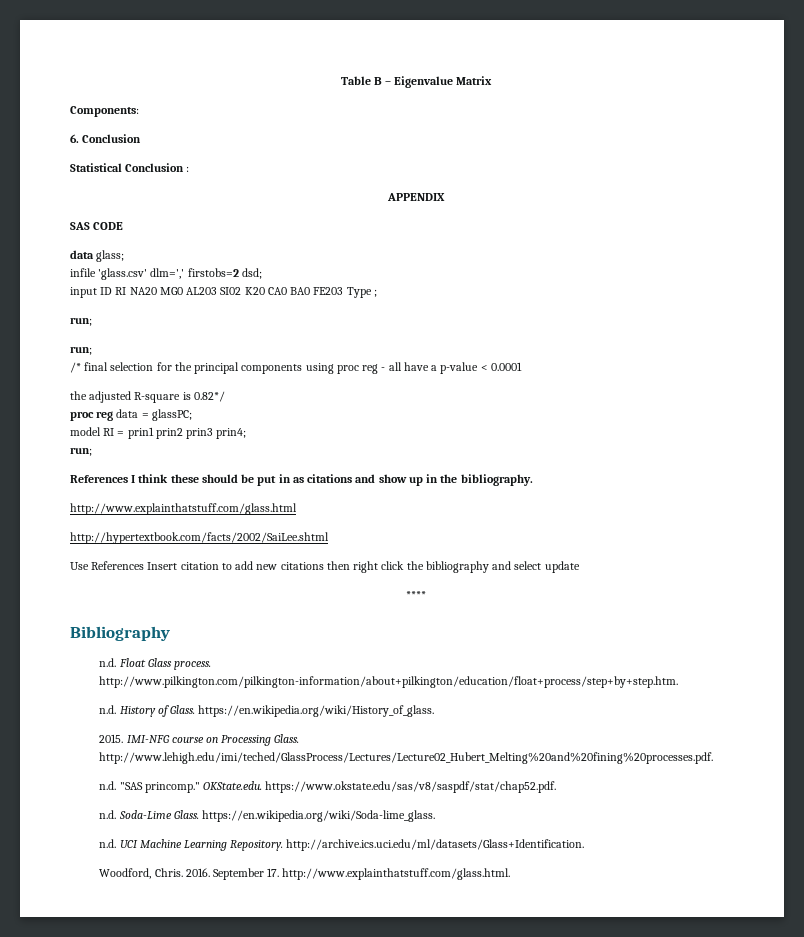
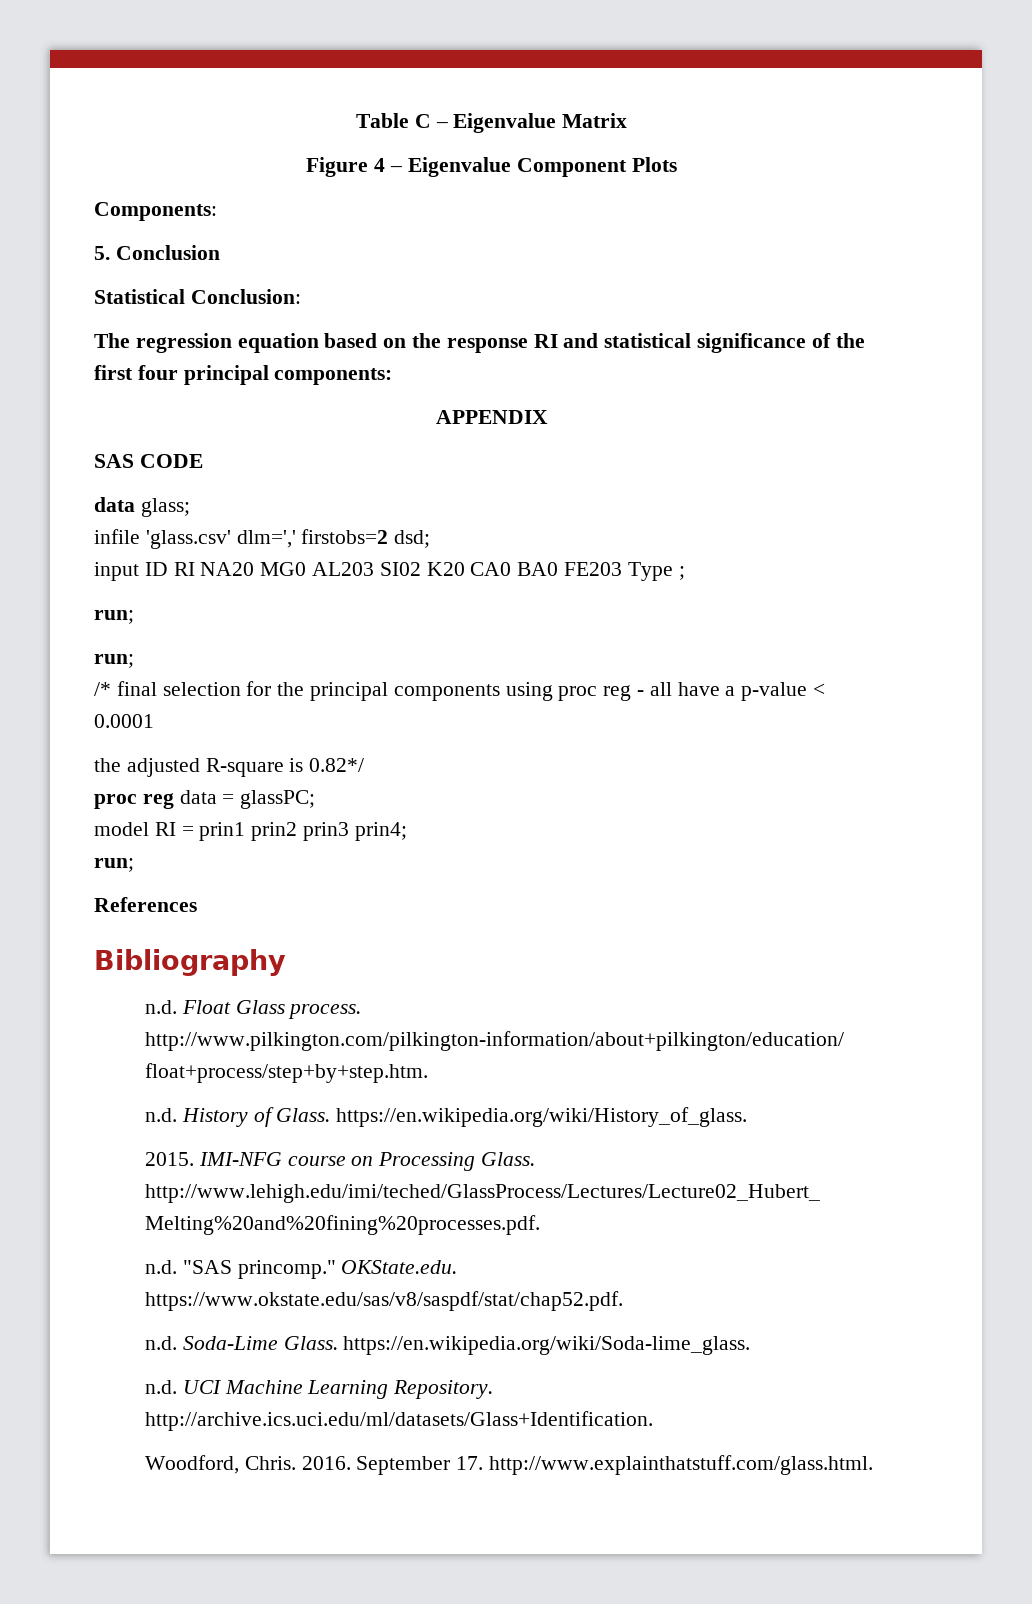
- Table B – Eigenvalue Matrix
+ Table C – Eigenvalue Matrix
+ Figure 4 – Eigenvalue Component Plots
- 6. Conclusion
+ 5. Conclusion
- Statistical Conclusion :
+ Statistical Conclusion:
+ The regression equation based on the response RI and statistical significance of the first four principal components:
- References I think these should be put in as citations and show up in the bibliography.
- http://www.explainthatstuff.com/glass.html
- http://hypertextbook.com/facts/2002/SaiLee.shtml
- Use References Insert citation to add new citations then right click the bibliography and select update
- ****
+ References

